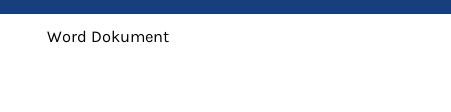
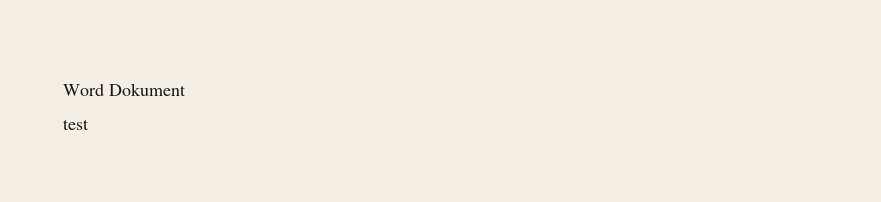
+ test

